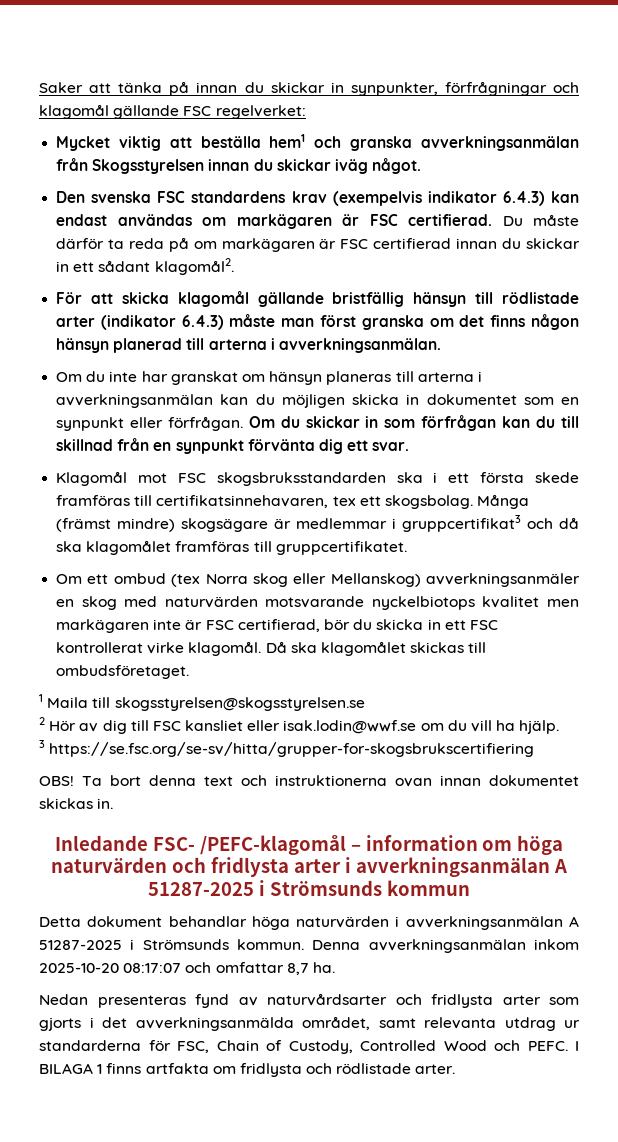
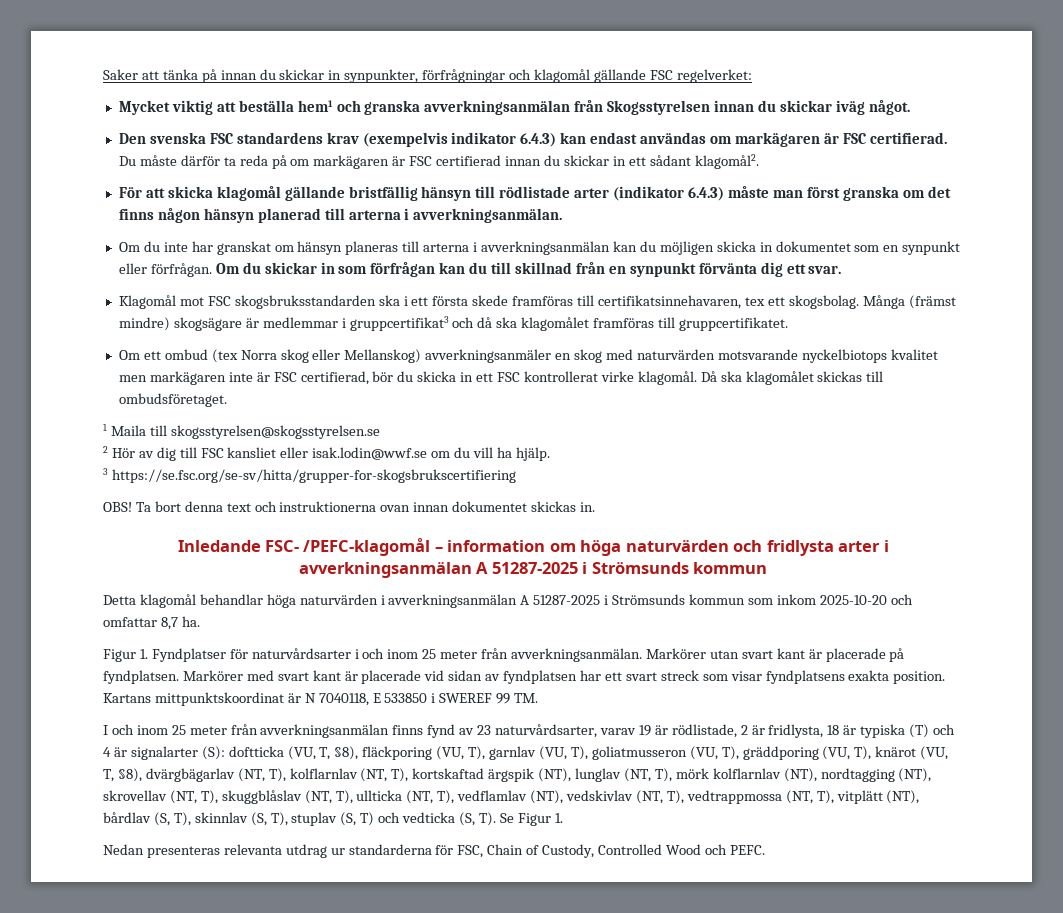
- Detta dokument behandlar höga naturvärden i avverkningsanmälan A 51287-2025 i Strömsunds kommun. Denna avverkningsanmälan inkom 2025-10-20 08:17:07 och omfattar 8,7 ha.
+ Detta klagomål behandlar höga naturvärden i avverkningsanmälan A 51287-2025 i Strömsunds kommun som inkom 2025-10-20 och omfattar 8,7 ha.
- Nedan presenteras fynd av naturvårdsarter och fridlysta arter som gjorts i det avverkningsanmälda området, samt relevanta utdrag ur standarderna för FSC, Chain of Custody, Controlled Wood och PEFC. I BILAGA 1 finns artfakta om fridlysta och rödlistade arter.
+ Figur 1. Fyndplatser för naturvårdsarter i och inom 25 meter från avverkningsanmälan. Markörer utan svart kant är placerade på fyndplatsen. Markörer med svart kant är placerade vid sidan av fyndplatsen har ett svart streck som visar fyndplatsens exakta position. Kartans mittpunktskoordinat är N 7040118, E 533850 i SWEREF 99 TM.
+ I och inom 25 meter från avverkningsanmälan finns fynd av 23 naturvårdsarter, varav 19 är rödlistade, 2 är fridlysta, 18 är typiska (T) och 4 är signalarter (S): doftticka (VU, T, §8), fläckporing (VU, T), garnlav (VU, T), goliatmusseron (VU, T), gräddporing (VU, T), knärot (VU, T, §8), dvärgbägarlav (NT, T), kolflarnlav (NT, T), kortskaftad ärgspik (NT), lunglav (NT, T), mörk kolflarnlav (NT), nordtagging (NT), skrovellav (NT, T), skuggblåslav (NT, T), ullticka (NT, T), vedflamlav (NT), vedskivlav (NT, T), vedtrappmossa (NT, T), vitplätt (NT), bårdlav (S, T), skinnlav (S, T), stuplav (S, T) och vedticka (S, T). Se Figur 1.
+ Nedan presenteras relevanta utdrag ur standarderna för FSC, Chain of Custody, Controlled Wood och PEFC.

